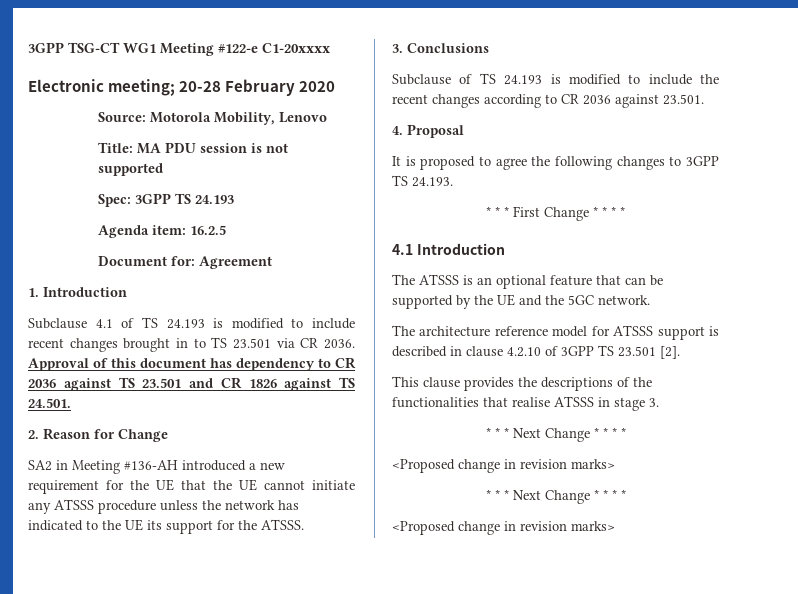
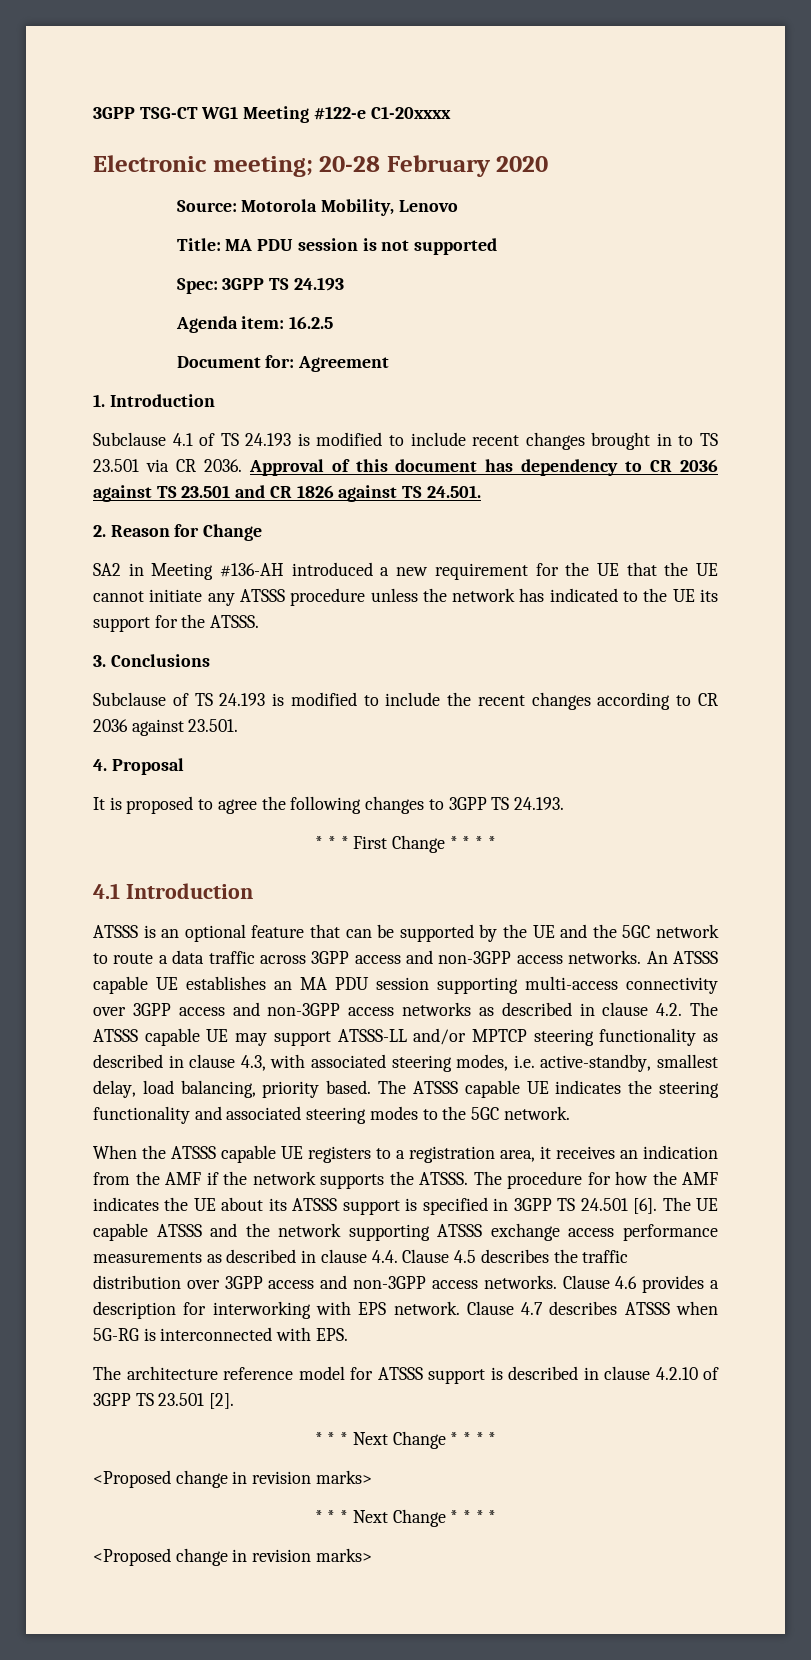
- The ATSSS is an optional feature that can be supported by the UE and the 5GC network.
+ ATSSS is an optional feature that can be supported by the UE and the 5GC network to route a data traffic across 3GPP access and non-3GPP access networks. An ATSSS capable UE establishes an MA PDU session supporting multi-access connectivity over 3GPP access and non-3GPP access networks as described in clause 4.2. The ATSSS capable UE may support ATSSS-LL and/or MPTCP steering functionality as described in clause 4.3, with associated steering modes, i.e. active-standby, smallest delay, load balancing, priority based. The ATSSS capable UE indicates the steering functionality and associated steering modes to the 5GC network.
+ When the ATSSS capable UE registers to a registration area, it receives an indication from the AMF if the network supports the ATSSS. The procedure for how the AMF indicates the UE about its ATSSS support is specified in 3GPP TS 24.501 [6]. The UE capable ATSSS and the network supporting ATSSS exchange access performance measurements as described in clause 4.4. Clause 4.5 describes the traffic distribution over 3GPP access and non-3GPP access networks. Clause 4.6 provides a description for interworking with EPS network. Clause 4.7 describes ATSSS when 5G-RG is interconnected with EPS.
- This clause provides the descriptions of the functionalities that realise ATSSS in stage 3.

